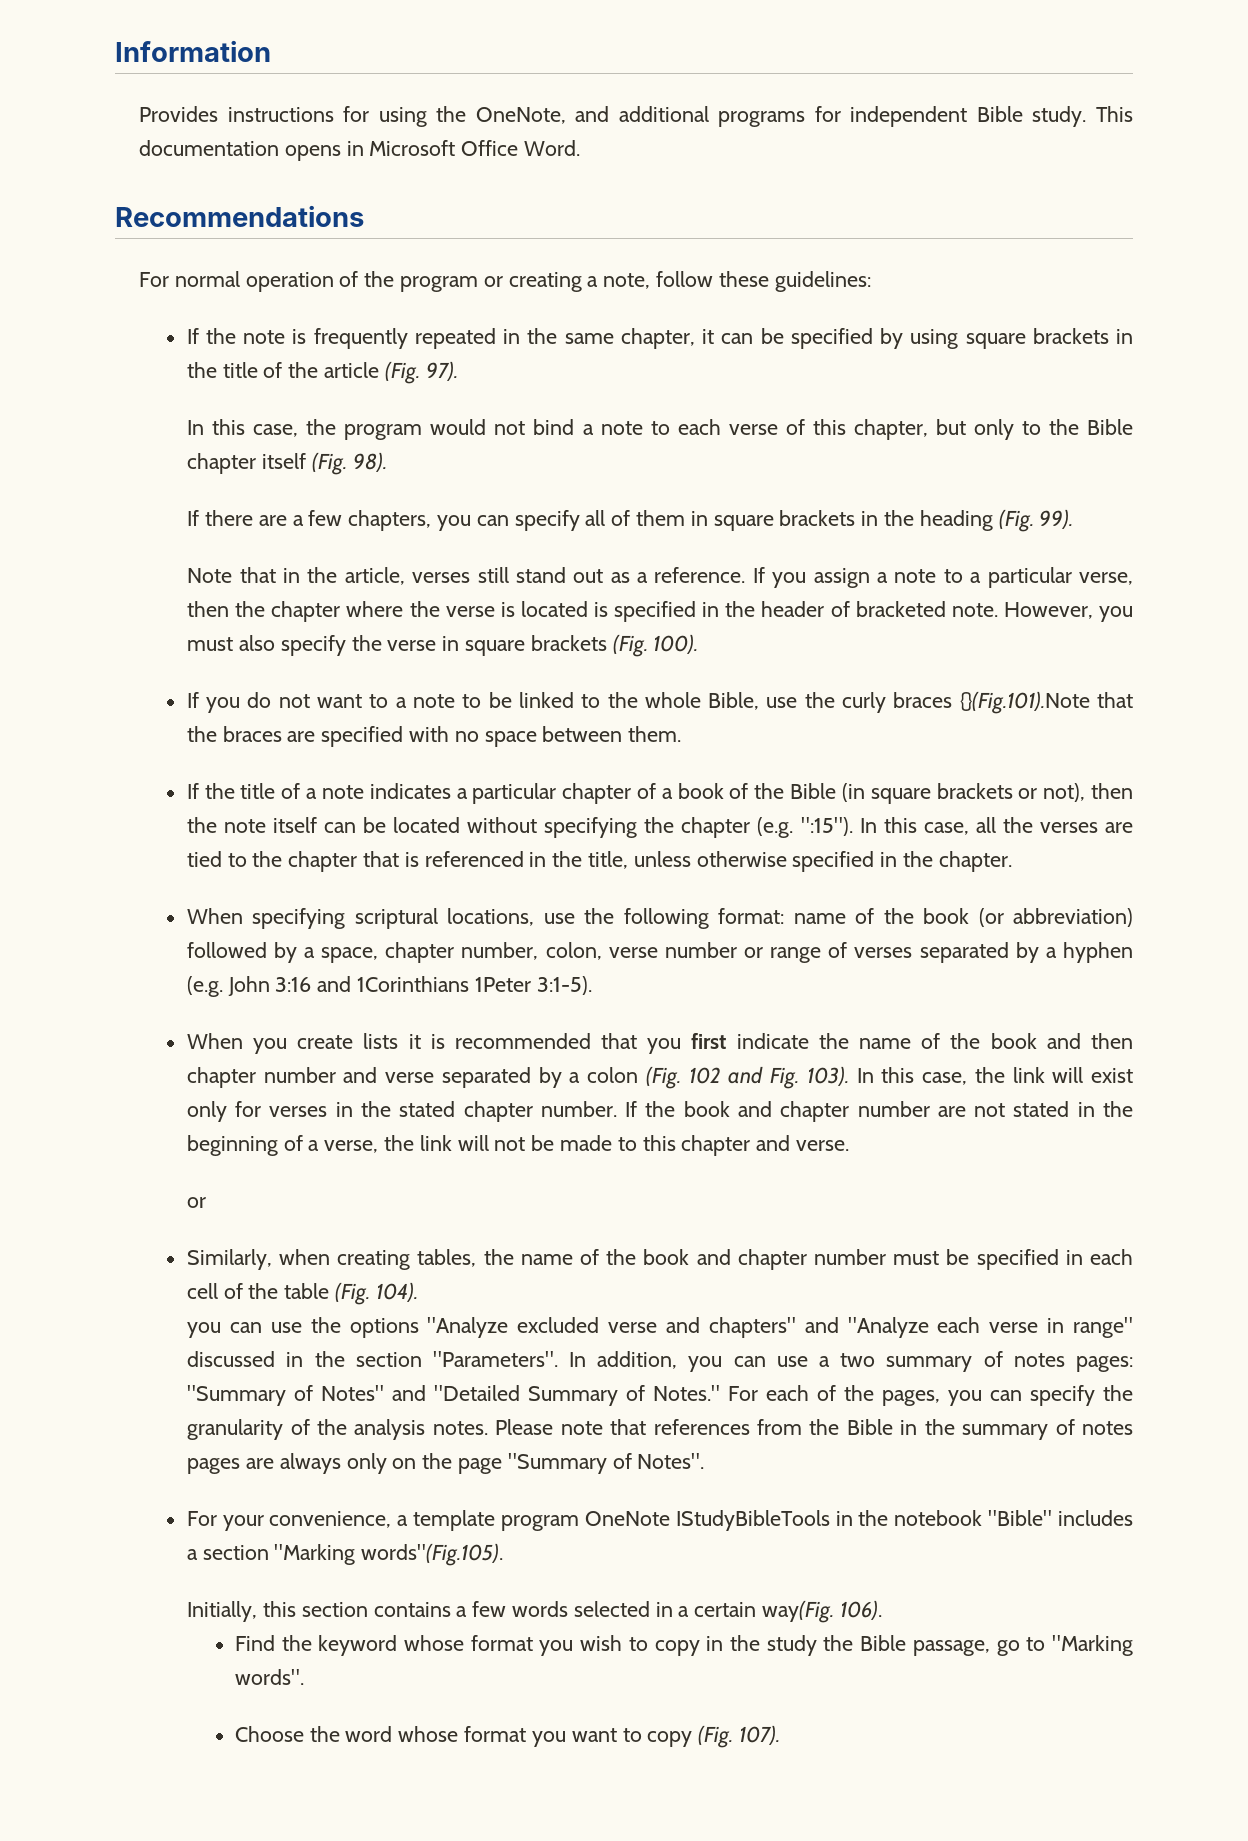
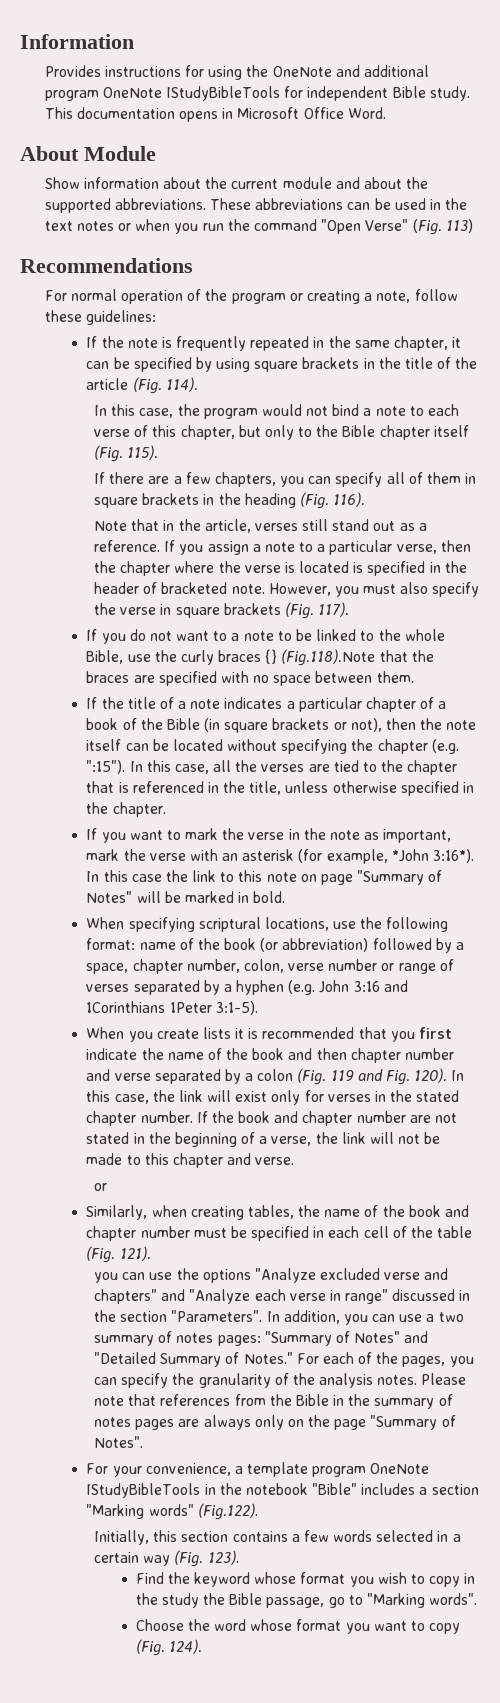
- Provides instructions for using the OneNote, and additional programs for independent Bible study.
+ Provides instructions for using the OneNote and additional program OneNote IStudyBibleTools for independent Bible study.
+ About Module
+ Show information about the current module and about the supported abbreviations. These abbreviations can be used in the text notes or when you run the command "Open Verse" (Fig. 113)
- If the note is frequently repeated in the same chapter, it can be specified by using square brackets in the title of the article (Fig. 97).
+ If the note is frequently repeated in the same chapter, it can be specified by using square brackets in the title of the article (Fig. 114).
- In this case, the program would not bind a note to each verse of this chapter, but only to the Bible chapter itself (Fig. 98).
+ In this case, the program would not bind a note to each verse of this chapter, but only to the Bible chapter itself (Fig. 115).
- If there are a few chapters, you can specify all of them in square brackets in the heading (Fig. 99).
+ If there are a few chapters, you can specify all of them in square brackets in the heading (Fig. 116).
- However, you must also specify the verse in square brackets (Fig. 100).
+ However, you must also specify the verse in square brackets (Fig. 117).
- If you do not want to a note to be linked to the whole Bible, use the curly braces {}(Fig.101).Note that the braces are specified with no space between them.
+ If you do not want to a note to be linked to the whole Bible, use the curly braces {} (Fig.118).Note that the braces are specified with no space between them.
+ If you want to mark the verse in the note as important, mark the verse with an asterisk (for example, *John 3:16*). In this case the link to this note on page "Summary of Notes" will be marked in bold.
- When you create lists it is recommended that you first indicate the name of the book and then chapter number and verse separated by a colon (Fig. 102 and Fig. 103).
+ When you create lists it is recommended that you first indicate the name of the book and then chapter number and verse separated by a colon (Fig. 119 and Fig. 120).
- Similarly, when creating tables, the name of the book and chapter number must be specified in each cell of the table (Fig. 104).
+ Similarly, when creating tables, the name of the book and chapter number must be specified in each cell of the table (Fig. 121).
- For your convenience, a template program OneNote IStudyBibleTools in the notebook "Bible" includes a section "Marking words"(Fig.105).
+ For your convenience, a template program OneNote IStudyBibleTools in the notebook "Bible" includes a section "Marking words" (Fig.122).
- Initially, this section contains a few words selected in a certain way(Fig. 106).
+ Initially, this section contains a few words selected in a certain way (Fig. 123).
- Choose the word whose format you want to copy (Fig. 107).
+ Choose the word whose format you want to copy (Fig. 124).

